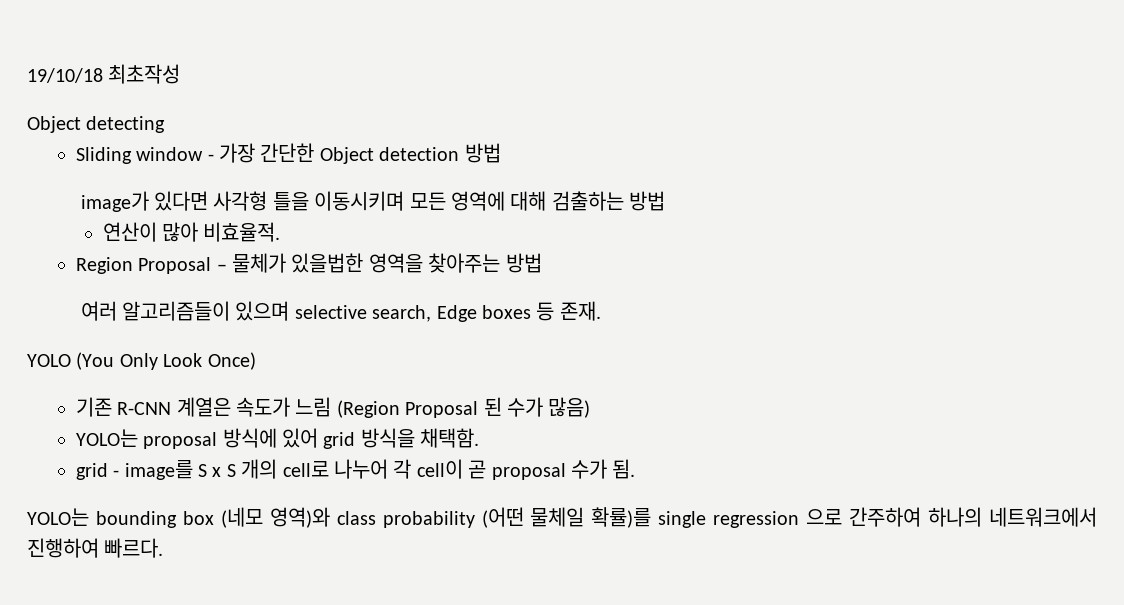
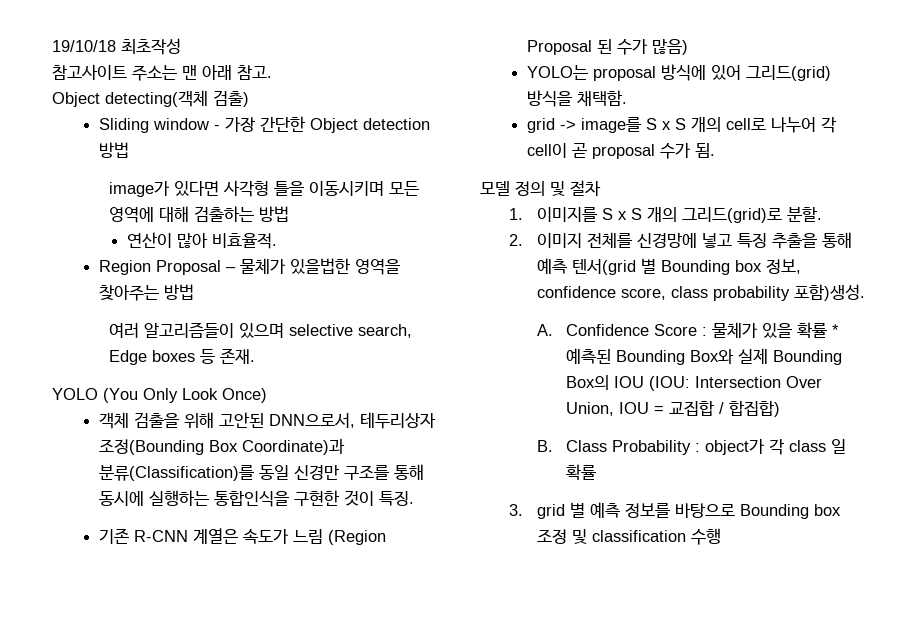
- Object detecting
+ 참고사이트 주소는 맨 아래 참고.
+ Object detecting(객체 검출)
+ 객체 검출을 위해 고안된 DNN으로서, 테두리상자 조정(Bounding Box Coordinate)과 분류(Classification)를 동일 신경만 구조를 통해 동시에 실행하는 통합인식을 구현한 것이 특징.
- YOLO는 proposal 방식에 있어 grid 방식을 채택함.
+ YOLO는 proposal 방식에 있어 그리드(grid) 방식을 채택함.
- grid - image를 S x S 개의 cell로 나누어 각 cell이 곧 proposal 수가 됨.
+ grid -> image를 S x S 개의 cell로 나누어 각 cell이 곧 proposal 수가 됨.
- YOLO는 bounding box (네모 영역)와 class probability (어떤 물체일 확률)를 single regression 으로 간주하여 하나의 네트워크에서 진행하여 빠르다.
+ 모델 정의 및 절차
+ 1. 이미지를 S x S 개의 그리드(grid)로 분할.
+ 2. 이미지 전체를 신경망에 넣고 특징 추출을 통해 예측 텐서(grid 별 Bounding box 정보, confidence score, class probability 포함)생성.
+ A. Confidence Score : 물체가 있을 확률 * 예측된 Bounding Box와 실제 Bounding Box의 IOU (IOU: Intersection Over Union, IOU = 교집합 / 합집합)
+ B. Class Probability : object가 각 class 일 확률
+ 3. grid 별 예측 정보를 바탕으로 Bounding box 조정 및 classification 수행

